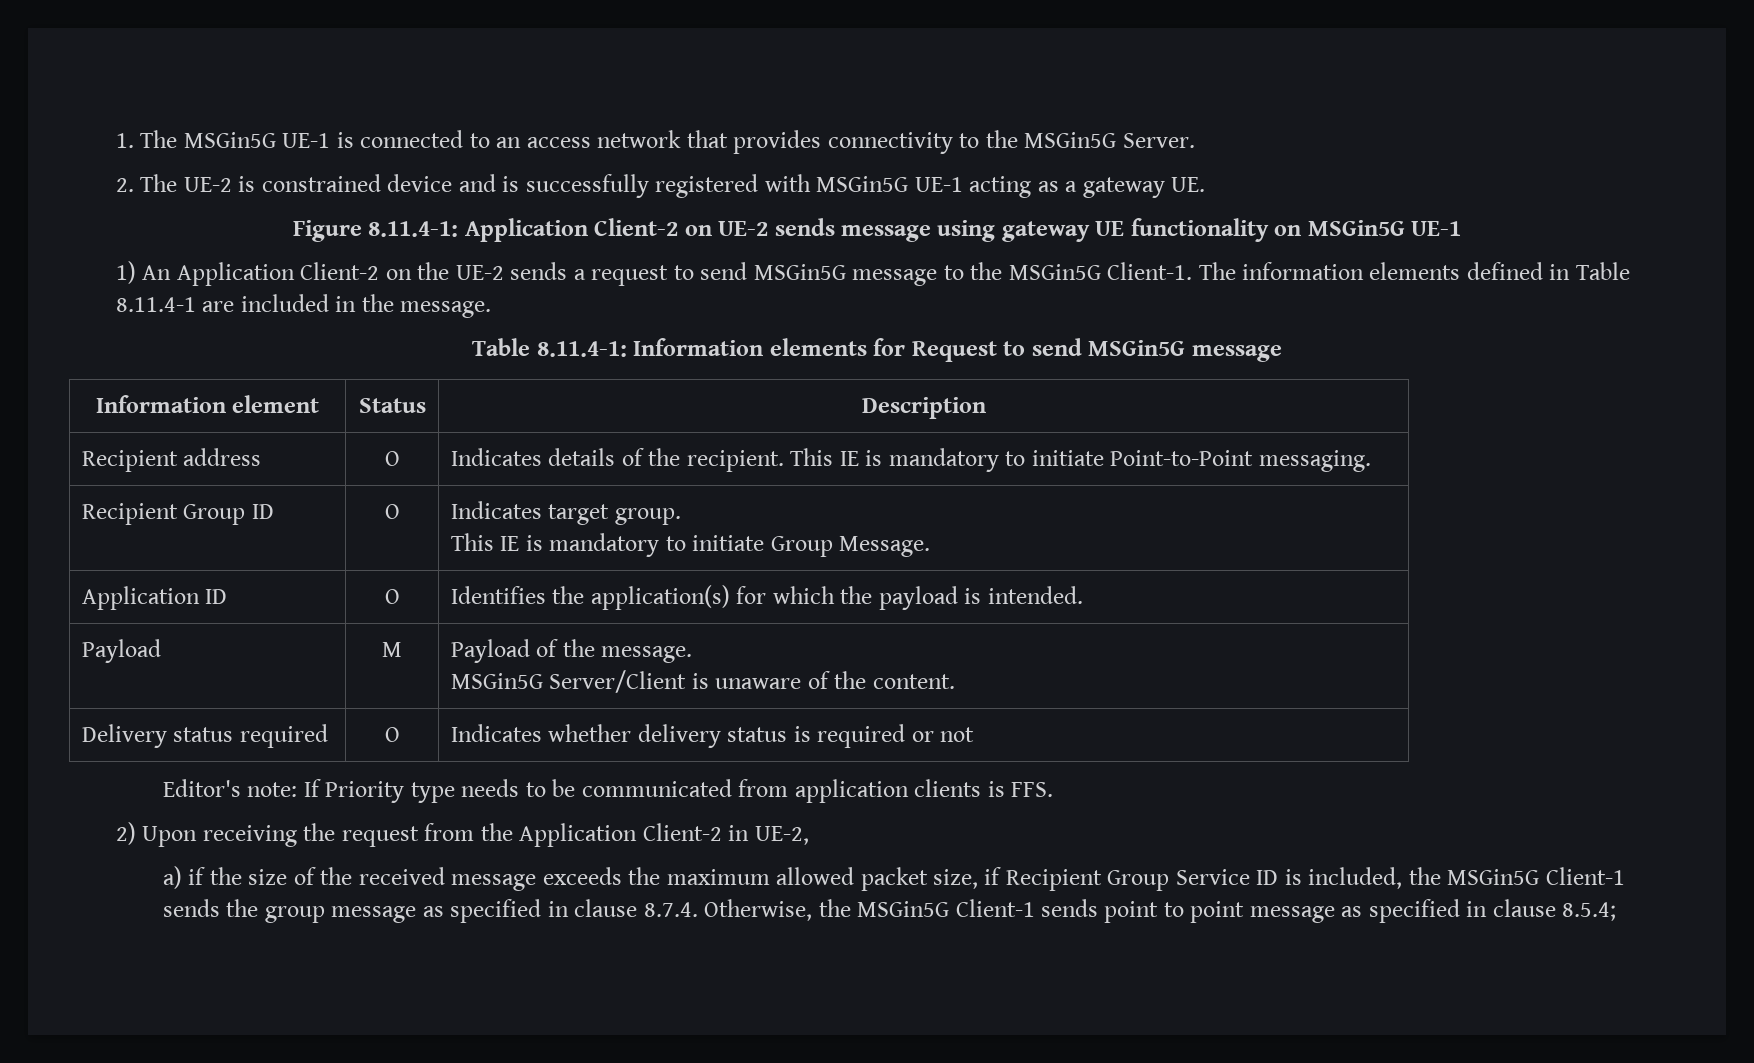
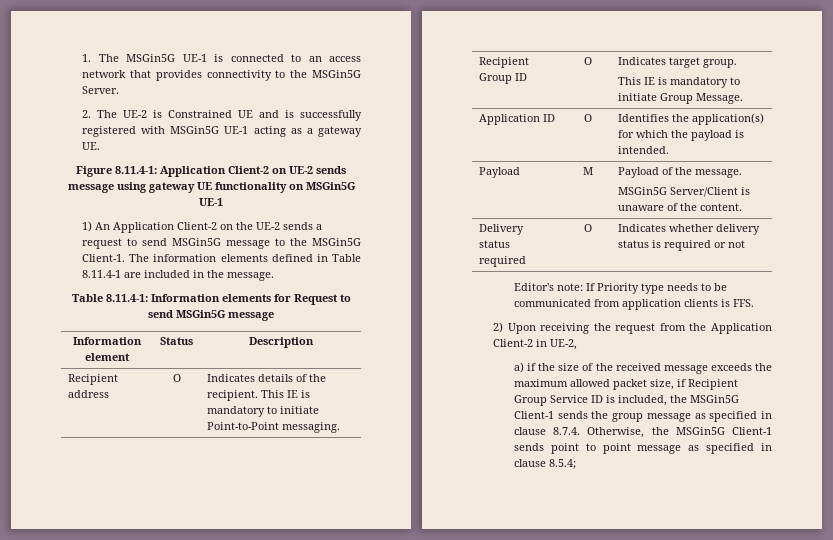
- 2. The UE-2 is constrained device and is successfully registered with MSGin5G UE-1 acting as a gateway UE.
+ 2. The UE-2 is Constrained UE and is successfully registered with MSGin5G UE-1 acting as a gateway UE.

